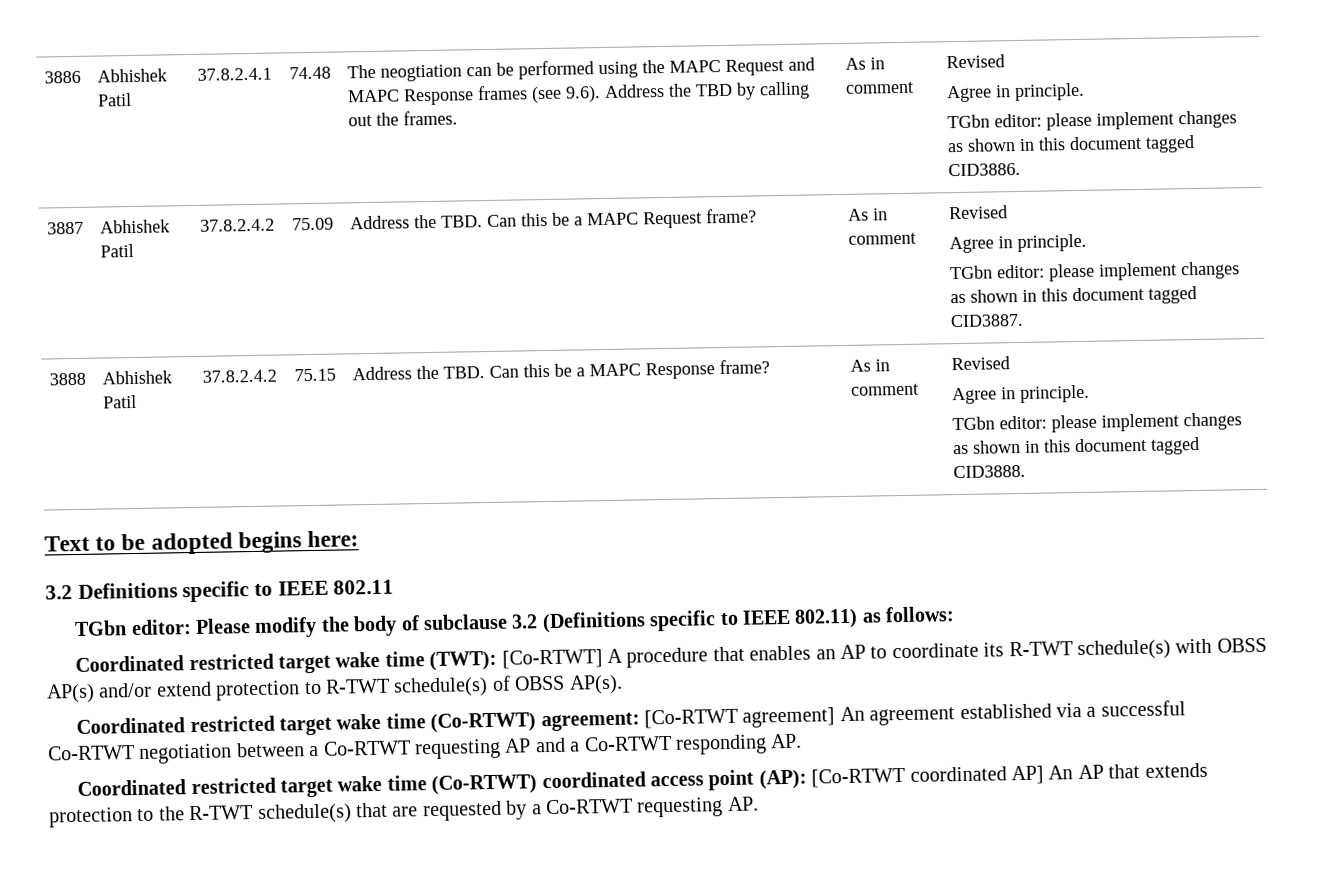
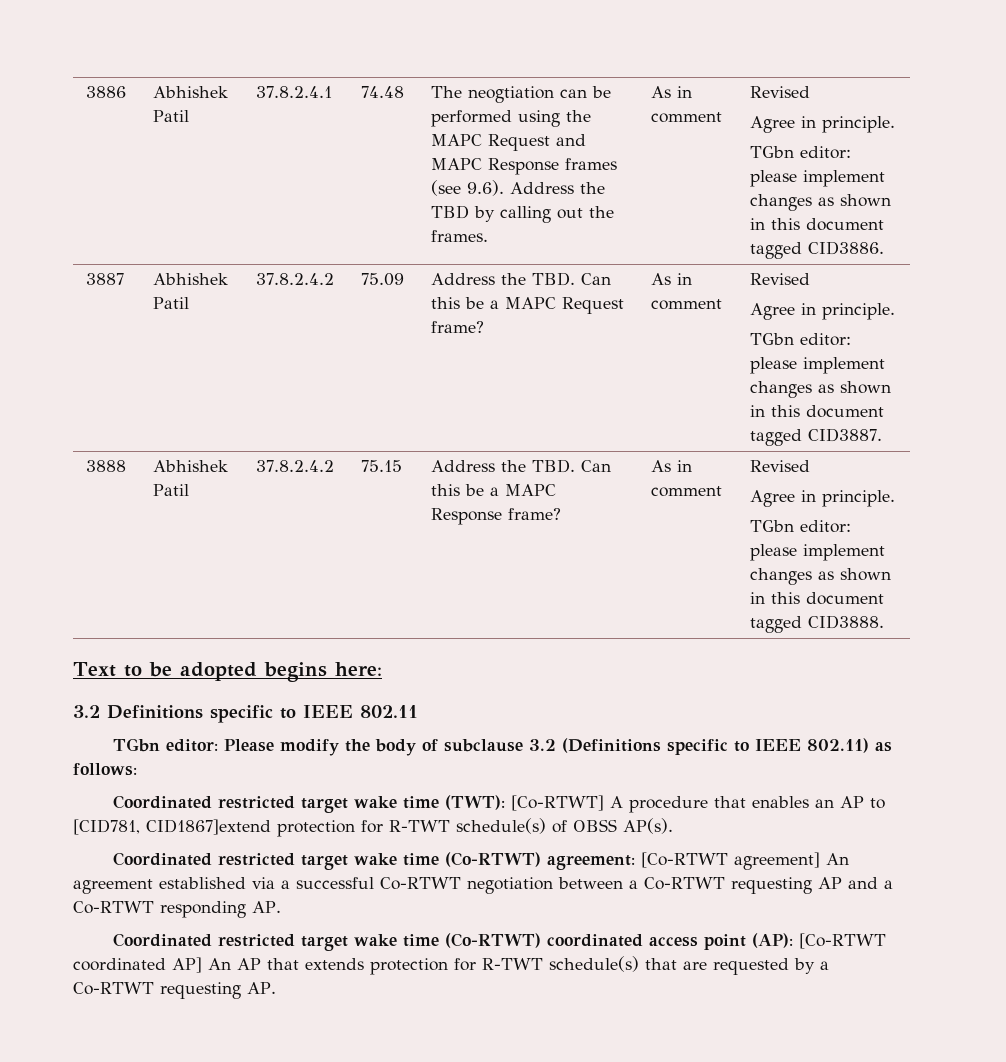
- Coordinated restricted target wake time (TWT): [Co-RTWT] A procedure that enables an AP to coordinate its R-TWT schedule(s) with OBSS AP(s) and/or extend protection to R-TWT schedule(s) of OBSS AP(s).
+ Coordinated restricted target wake time (TWT): [Co-RTWT] A procedure that enables an AP to [CID781, CID1867]extend protection for R-TWT schedule(s) of OBSS AP(s).
- Coordinated restricted target wake time (Co-RTWT) coordinated access point (AP): [Co-RTWT coordinated AP] An AP that extends protection to the R-TWT schedule(s) that are requested by a Co-RTWT requesting AP.
+ Coordinated restricted target wake time (Co-RTWT) coordinated access point (AP): [Co-RTWT coordinated AP] An AP that extends protection for R-TWT schedule(s) that are requested by a Co-RTWT requesting AP.

